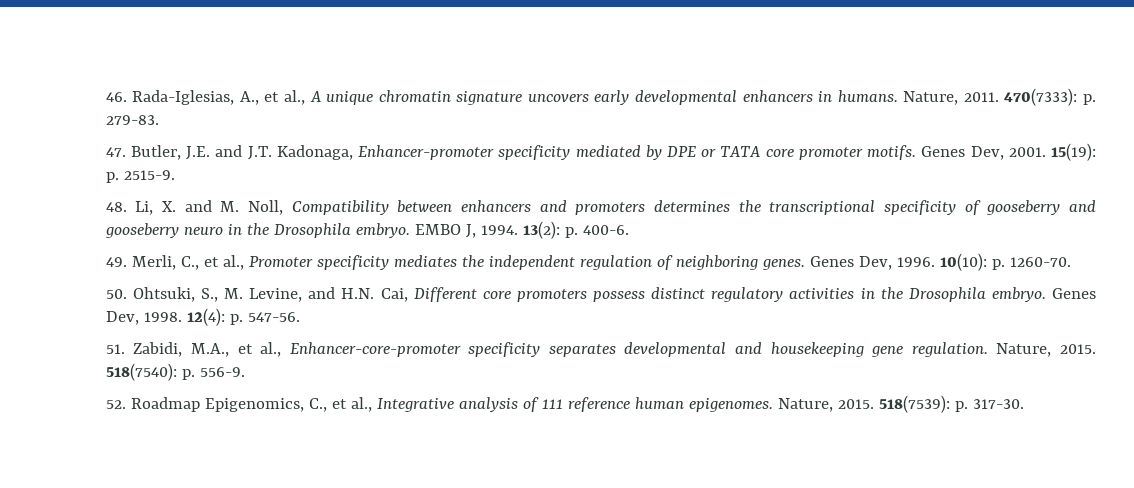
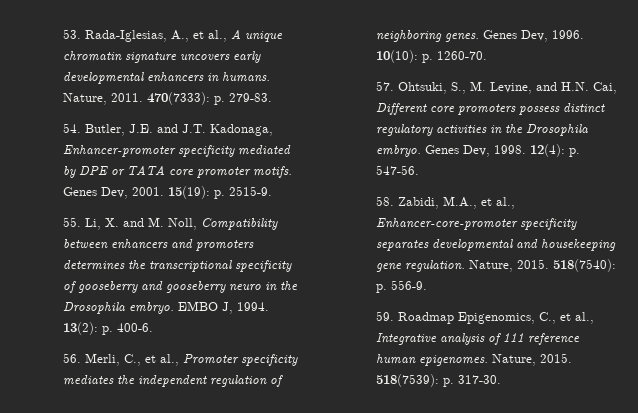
- 46. Rada-Iglesias, A., et al., A unique chromatin signature uncovers early developmental enhancers in humans.
+ 53. Rada-Iglesias, A., et al., A unique chromatin signature uncovers early developmental enhancers in humans.
- 47. Butler, J.E. and J.T. Kadonaga, Enhancer-promoter specificity mediated by DPE or TATA core promoter motifs.
+ 54. Butler, J.E. and J.T. Kadonaga, Enhancer-promoter specificity mediated by DPE or TATA core promoter motifs.
- 48. Li, X. and M. Noll, Compatibility between enhancers and promoters determines the transcriptional specificity of gooseberry and gooseberry neuro in the Drosophila embryo.
+ 55. Li, X. and M. Noll, Compatibility between enhancers and promoters determines the transcriptional specificity of gooseberry and gooseberry neuro in the Drosophila embryo.
- 49. Merli, C., et al., Promoter specificity mediates the independent regulation of neighboring genes.
+ 56. Merli, C., et al., Promoter specificity mediates the independent regulation of neighboring genes.
- 50. Ohtsuki, S., M. Levine, and H.N. Cai, Different core promoters possess distinct regulatory activities in the Drosophila embryo.
+ 57. Ohtsuki, S., M. Levine, and H.N. Cai, Different core promoters possess distinct regulatory activities in the Drosophila embryo.
- 51. Zabidi, M.A., et al., Enhancer-core-promoter specificity separates developmental and housekeeping gene regulation.
+ 58. Zabidi, M.A., et al., Enhancer-core-promoter specificity separates developmental and housekeeping gene regulation.
- 52. Roadmap Epigenomics, C., et al., Integrative analysis of 111 reference human epigenomes.
+ 59. Roadmap Epigenomics, C., et al., Integrative analysis of 111 reference human epigenomes.

